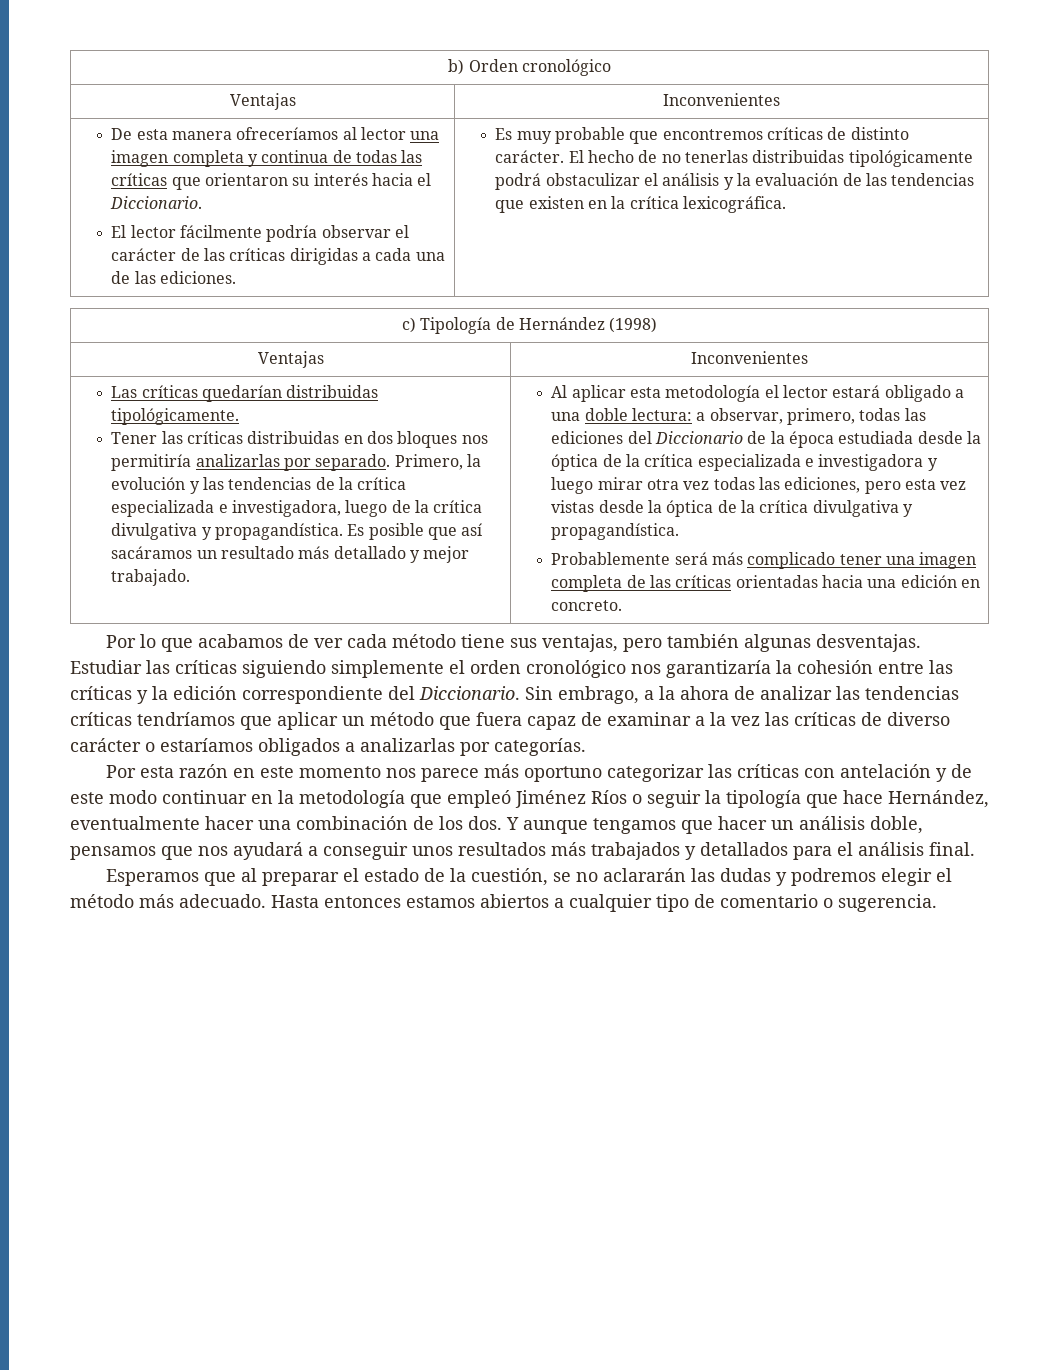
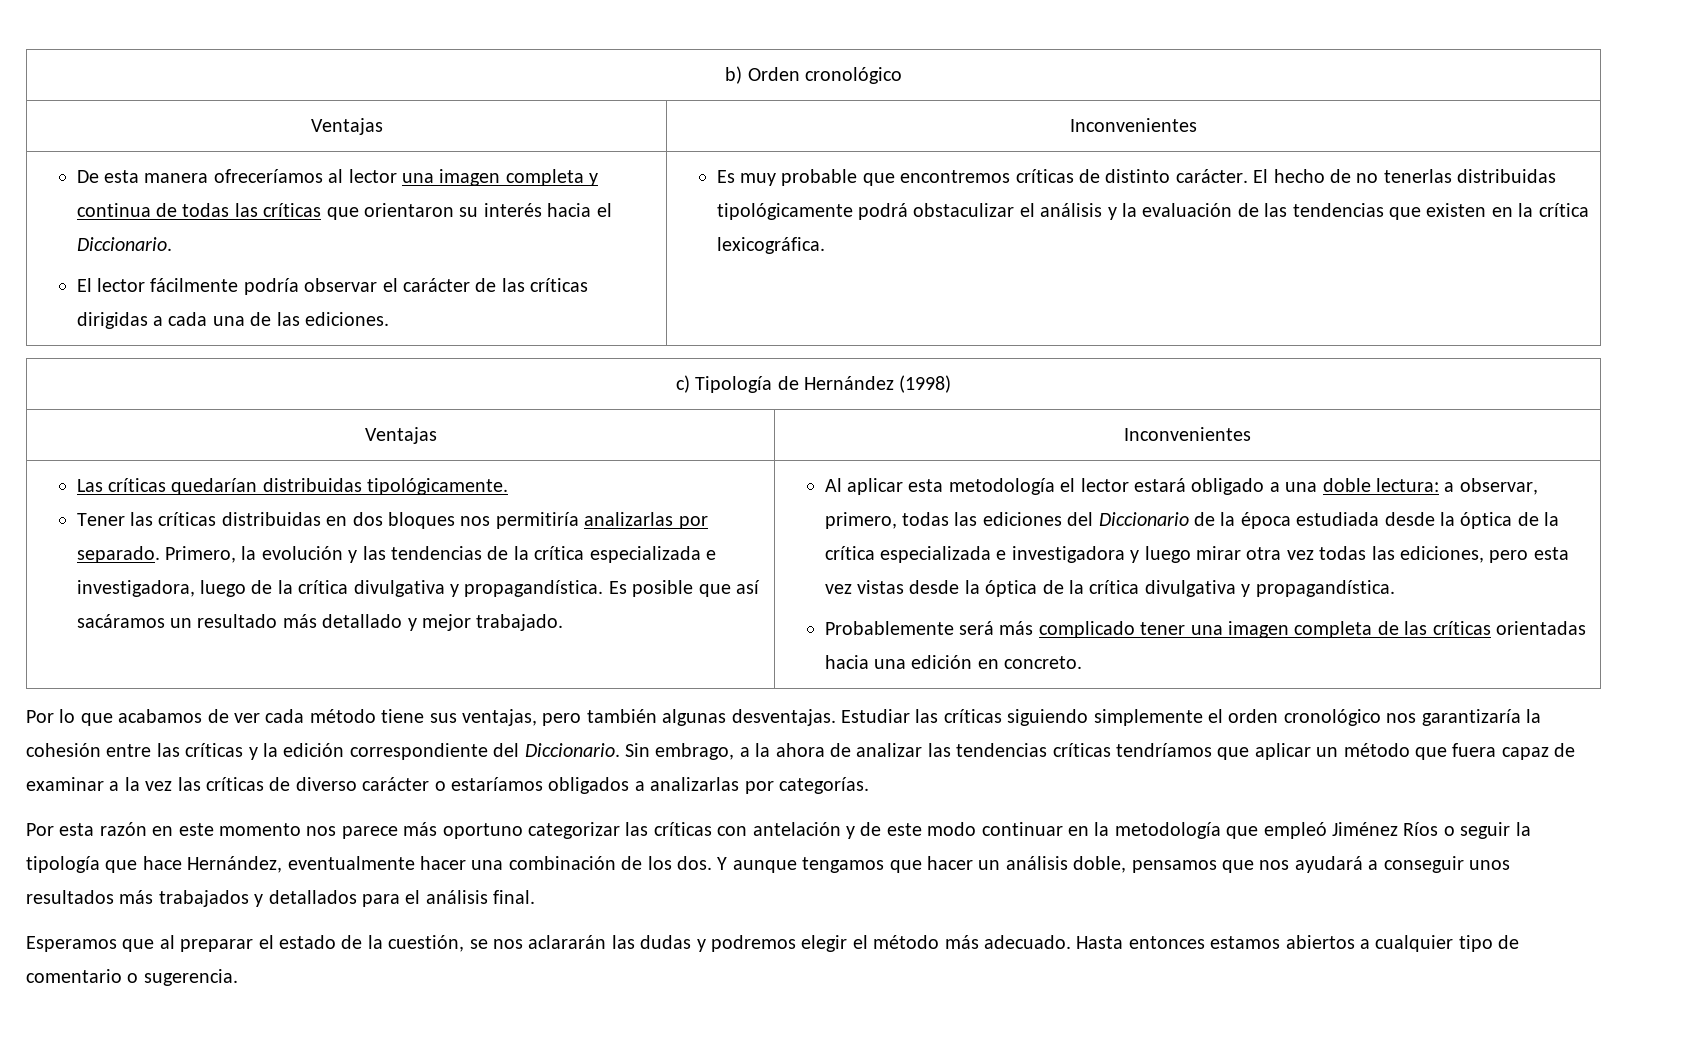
- Esperamos que al preparar el estado de la cuestión, se no aclararán las dudas y podremos elegir el método más adecuado.
+ Esperamos que al preparar el estado de la cuestión, se nos aclararán las dudas y podremos elegir el método más adecuado.

